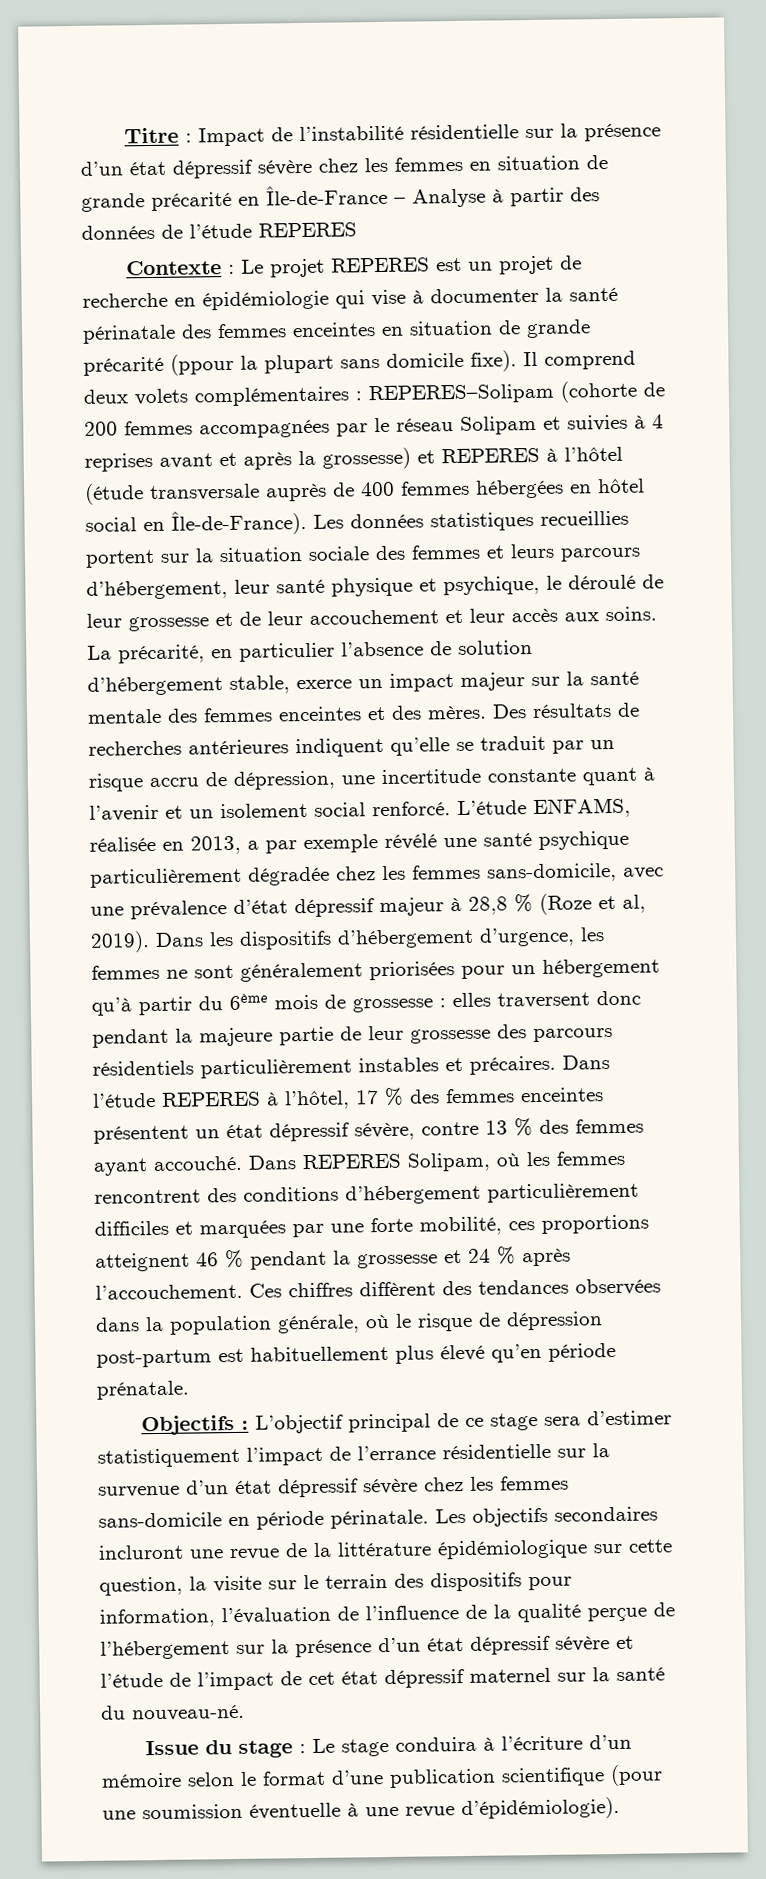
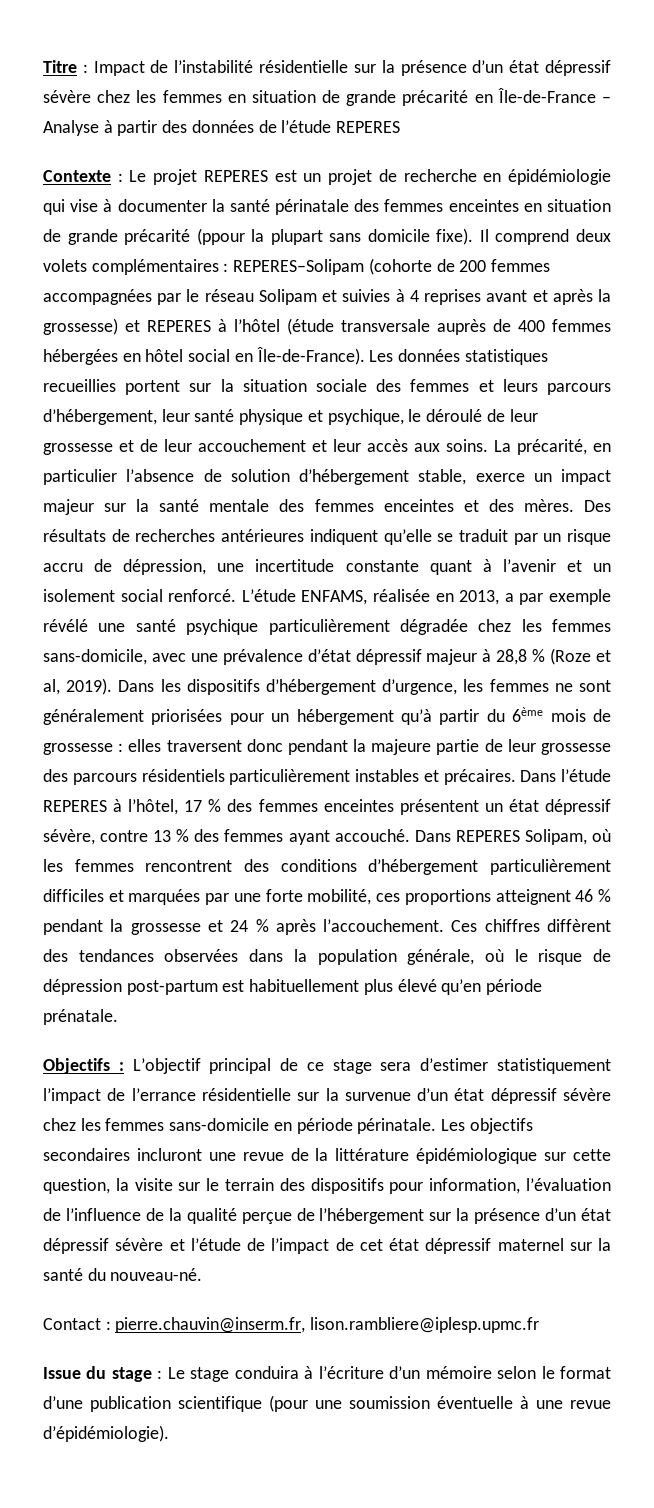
+ Contact : pierre.chauvin@inserm.fr, lison.rambliere@iplesp.upmc.fr

